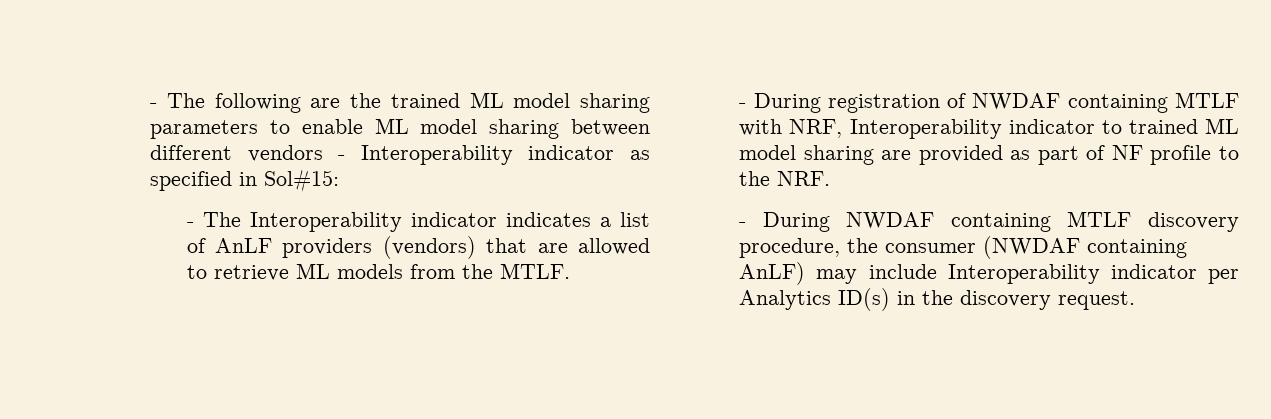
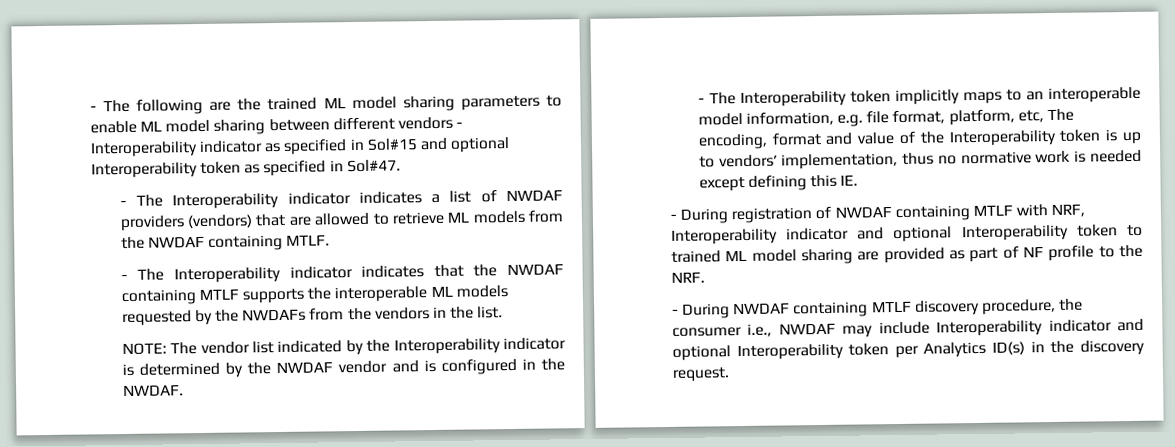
- - The following are the trained ML model sharing parameters to enable ML model sharing between different vendors - Interoperability indicator as specified in Sol#15:
+ - The following are the trained ML model sharing parameters to enable ML model sharing between different vendors - Interoperability indicator as specified in Sol#15 and optional Interoperability token as specified in Sol#47.
- - The Interoperability indicator indicates a list of AnLF providers (vendors) that are allowed to retrieve ML models from the MTLF.
+ - The Interoperability indicator indicates a list of NWDAF providers (vendors) that are allowed to retrieve ML models from the NWDAF containing MTLF.
+ - The Interoperability indicator indicates that the NWDAF containing MTLF supports the interoperable ML models requested by the NWDAFs from the vendors in the list.
+ NOTE: The vendor list indicated by the Interoperability indicator is determined by the NWDAF vendor and is configured in the NWDAF.
+ - The Interoperability token implicitly maps to an interoperable model information, e.g. file format, platform, etc, The encoding, format and value of the Interoperability token is up to vendors’ implementation, thus no normative work is needed except defining this IE.
- - During registration of NWDAF containing MTLF with NRF, Interoperability indicator to trained ML model sharing are provided as part of NF profile to the NRF.
+ - During registration of NWDAF containing MTLF with NRF, Interoperability indicator and optional Interoperability token to trained ML model sharing are provided as part of NF profile to the NRF.
- - During NWDAF containing MTLF discovery procedure, the consumer (NWDAF containing AnLF) may include Interoperability indicator per Analytics ID(s) in the discovery request.
+ - During NWDAF containing MTLF discovery procedure, the consumer i.e., NWDAF may include Interoperability indicator and optional Interoperability token per Analytics ID(s) in the discovery request.

